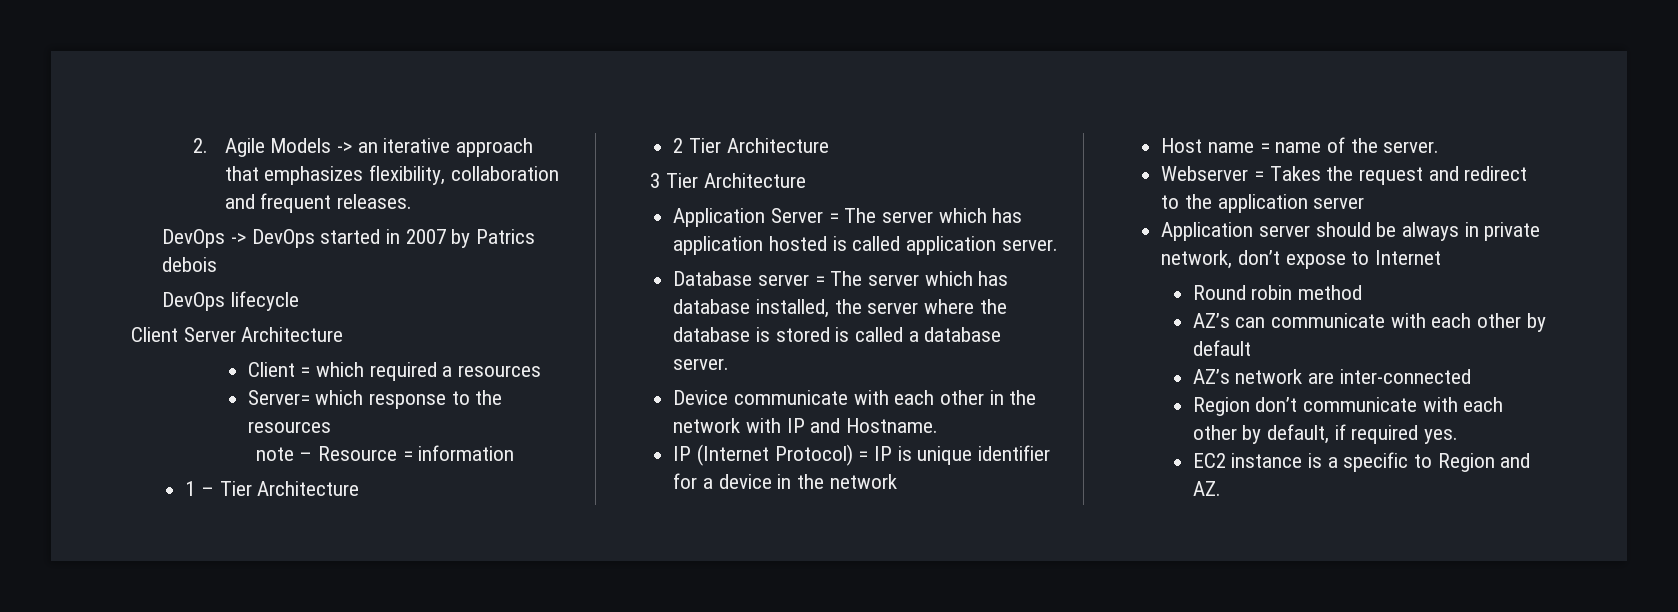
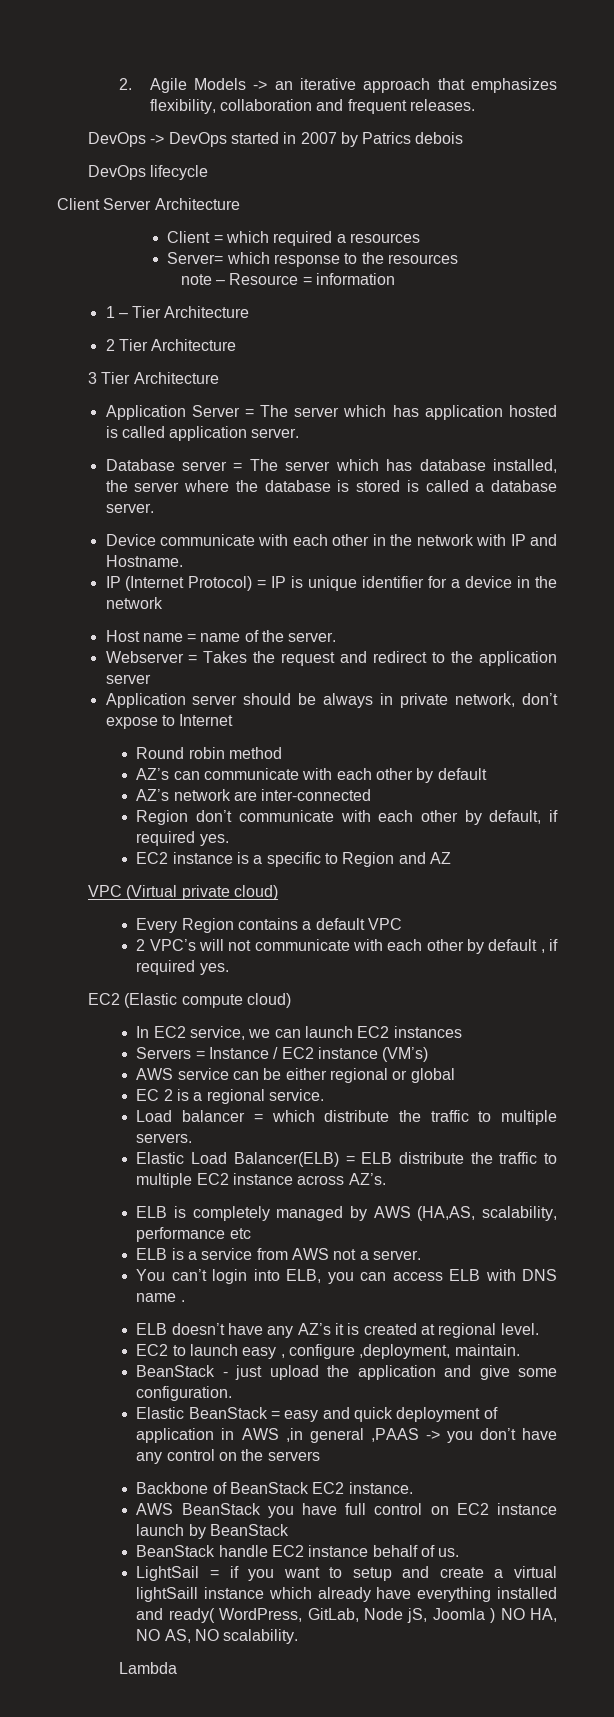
- EC2 instance is a specific to Region and AZ.
+ EC2 instance is a specific to Region and AZ
+ VPC (Virtual private cloud)
+ Every Region contains a default VPC
+ 2 VPC’s will not communicate with each other by default , if required yes.
+ EC2 (Elastic compute cloud)
+ In EC2 service, we can launch EC2 instances
+ Servers = Instance / EC2 instance (VM’s)
+ AWS service can be either regional or global
+ EC 2 is a regional service.
+ Load balancer = which distribute the traffic to multiple servers.
+ Elastic Load Balancer(ELB) = ELB distribute the traffic to multiple EC2 instance across AZ’s.
+ ELB is completely managed by AWS (HA,AS, scalability, performance etc
+ ELB is a service from AWS not a server.
+ You can’t login into ELB, you can access ELB with DNS name .
+ ELB doesn’t have any AZ’s it is created at regional level.
+ EC2 to launch easy , configure ,deployment, maintain.
+ BeanStack - just upload the application and give some configuration.
+ Elastic BeanStack = easy and quick deployment of application in AWS ,in general ,PAAS -> you don’t have any control on the servers
+ Backbone of BeanStack EC2 instance.
+ AWS BeanStack you have full control on EC2 instance launch by BeanStack
+ BeanStack handle EC2 instance behalf of us.
+ LightSail = if you want to setup and create a virtual lightSaill instance which already have everything installed and ready( WordPress, GitLab, Node jS, Joomla ) NO HA, NO AS, NO scalability.
+ Lambda

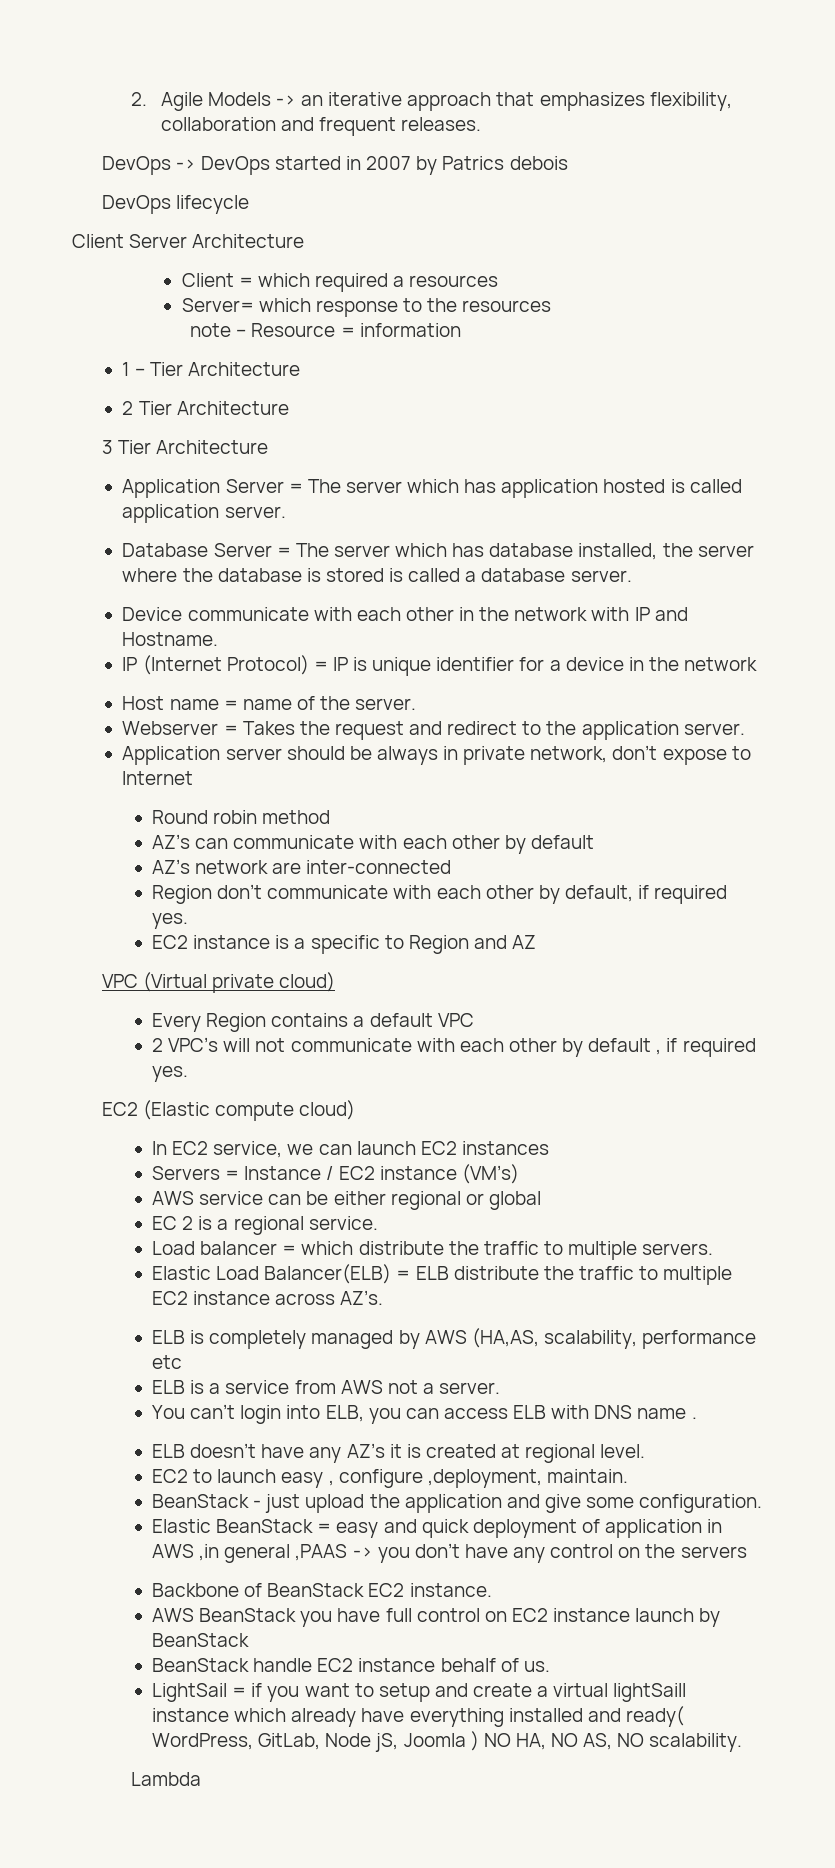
- Database server = The server which has database installed, the server where the database is stored is called a database server.
+ Database Server = The server which has database installed, the server where the database is stored is called a database server.
- Webserver = Takes the request and redirect to the application server
+ Webserver = Takes the request and redirect to the application server.

